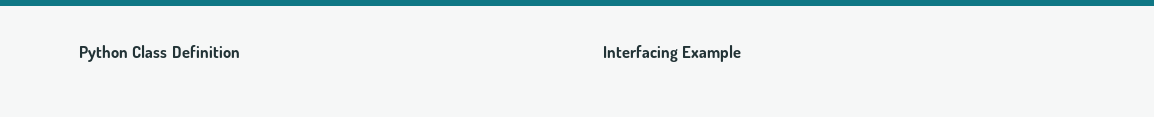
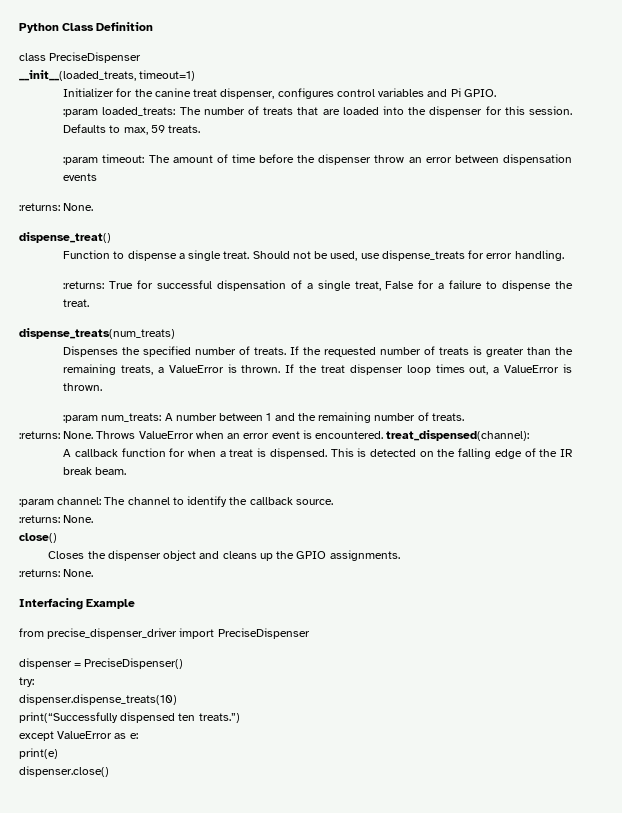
+ class PreciseDispenser
+ __init__(loaded_treats, timeout=1)
+ Initializer for the canine treat dispenser, configures control variables and Pi GPIO.
+ :param loaded_treats: The number of treats that are loaded into the dispenser for this session. Defaults to max, 59 treats.
+ :param timeout: The amount of time before the dispenser throw an error between dispensation events
+ :returns: None.
+ dispense_treat()
+ Function to dispense a single treat. Should not be used, use dispense_treats for error handling.
+ :returns: True for successful dispensation of a single treat, False for a failure to dispense the treat.
+ dispense_treats(num_treats)
+ Dispenses the specified number of treats. If the requested number of treats is greater than the remaining treats, a ValueError is thrown. If the treat dispenser loop times out, a ValueError is thrown.
+ :param num_treats: A number between 1 and the remaining number of treats.
+ :returns: None. Throws ValueError when an error event is encountered. treat_dispensed(channel):
+ A callback function for when a treat is dispensed. This is detected on the falling edge of the IR break beam.
+ :param channel: The channel to identify the callback source.
+ :returns: None.
+ close()
+ Closes the dispenser object and cleans up the GPIO assignments.
+ :returns: None.
  Interfacing Example
+ from precise_dispenser_driver import PreciseDispenser
+ dispenser = PreciseDispenser()
+ try:
+ dispenser.dispense_treats(10)
+ print(“Successfully dispensed ten treats.”)
+ except ValueError as e:
+ print(e)
+ dispenser.close()

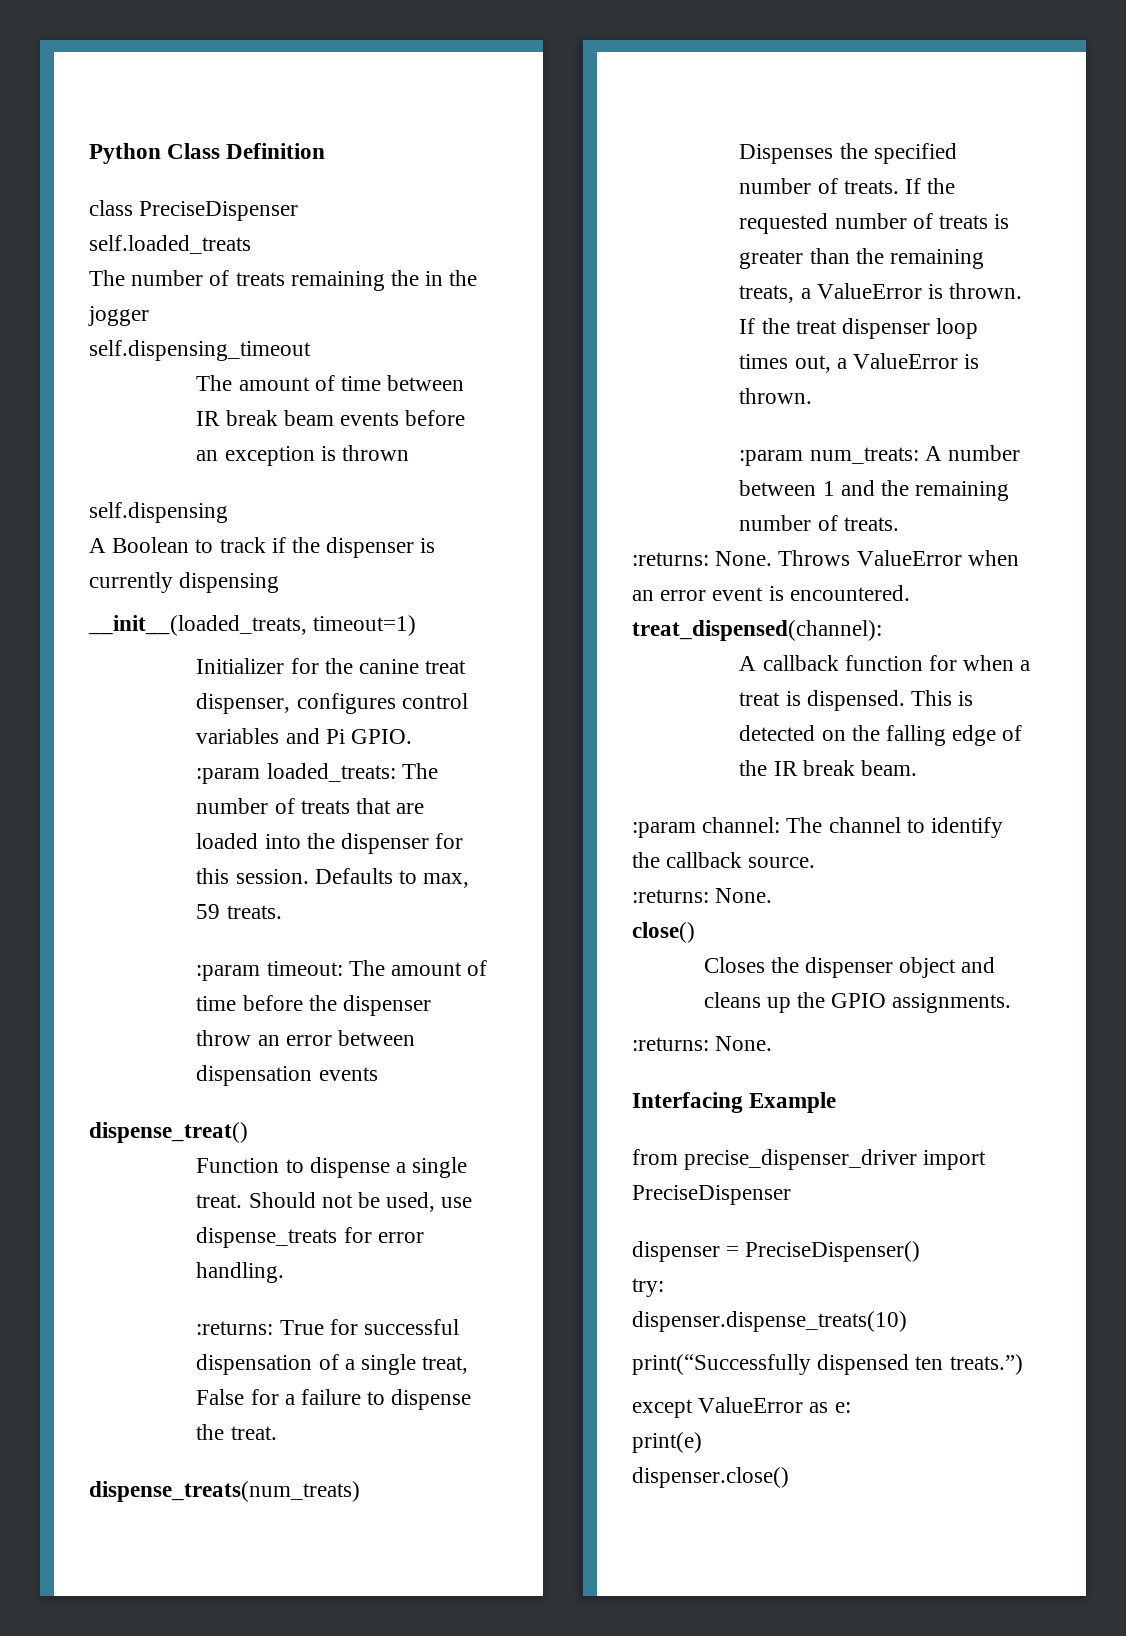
+ self.loaded_treats
+ The number of treats remaining the in the jogger
+ self.dispensing_timeout
+ The amount of time between IR break beam events before an exception is thrown
+ self.dispensing
+ A Boolean to track if the dispenser is currently dispensing
  :param timeout: The amount of time before the dispenser throw an error between dispensation events
- :returns: None.

